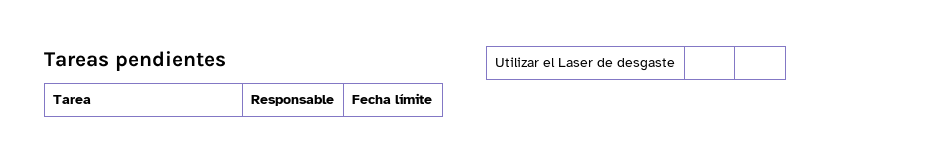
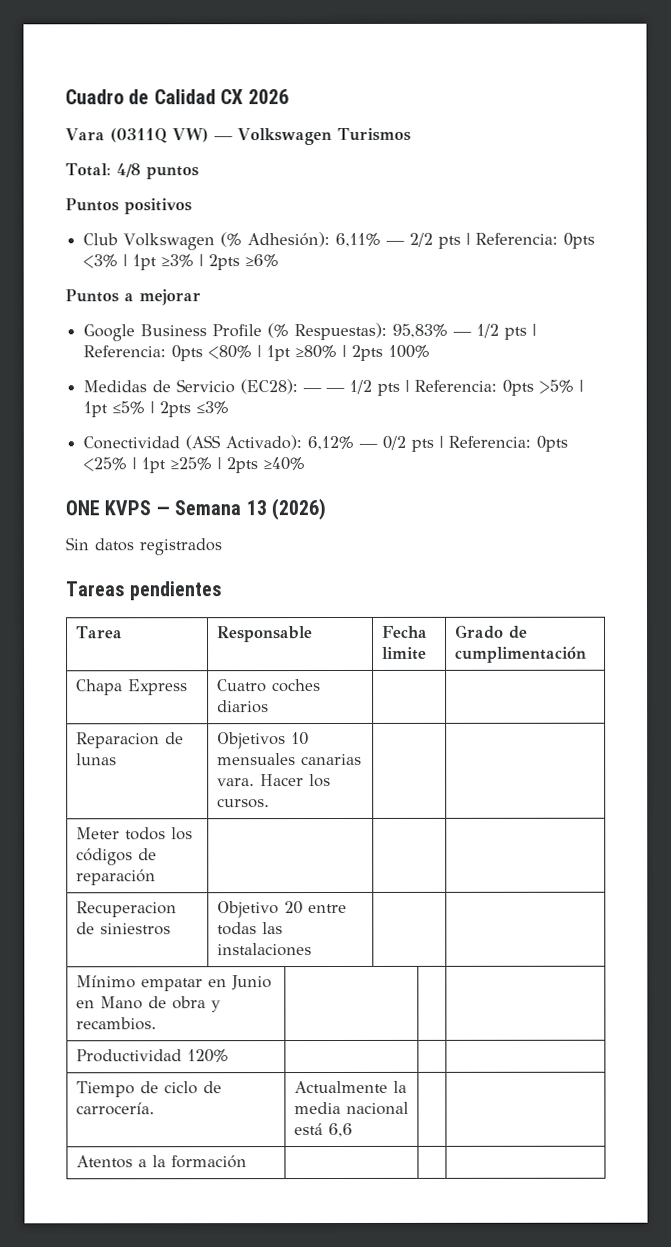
+ Cuadro de Calidad CX 2026
+ Vara (0311Q VW) — Volkswagen Turismos
+ Total: 4/8 puntos
+ Puntos positivos
+ Club Volkswagen (% Adhesión): 6,11% — 2/2 pts | Referencia: 0pts <3% | 1pt ≥3% | 2pts ≥6%
+ Puntos a mejorar
+ Google Business Profile (% Respuestas): 95,83% — 1/2 pts | Referencia: 0pts <80% | 1pt ≥80% | 2pts 100%
+ Medidas de Servicio (EC28): — — 1/2 pts | Referencia: 0pts >5% | 1pt ≤5% | 2pts ≤3%
+ Conectividad (ASS Activado): 6,12% — 0/2 pts | Referencia: 0pts <25% | 1pt ≥25% | 2pts ≥40%
+ ONE KVPS — Semana 13 (2026)
+ Sin datos registrados
- Tarea | Responsable | Fecha límite
- Utilizar el Laser de desgaste | |
+ Tarea | Responsable | Fecha limite | Grado de cumplimentación
+ Chapa Express | Cuatro coches diarios | |
+ Reparacion de lunas | Objetivos 10 mensuales canarias vara. Hacer los cursos. | |
+ Meter todos los códigos de reparación | | |
+ Recuperacion de siniestros | Objetivo 20 entre todas las instalaciones | |
+ Mínimo empatar en Junio en Mano de obra y recambios. | | |
+ Productividad 120% | | |
+ Tiempo de ciclo de carrocería. | Actualmente la media nacional está 6,6 | |
+ Atentos a la formación | | |

